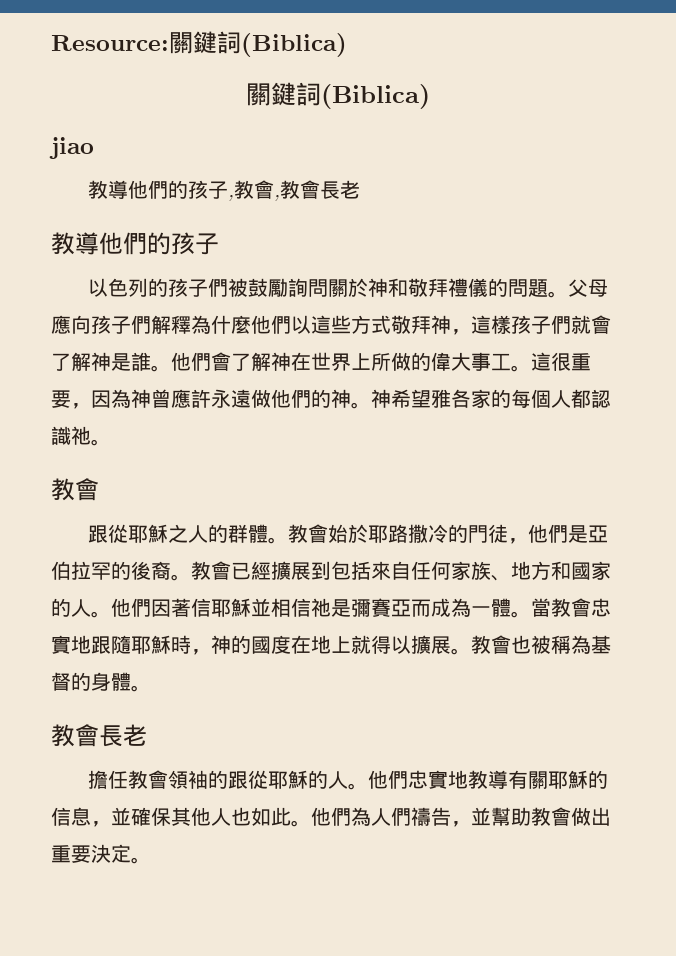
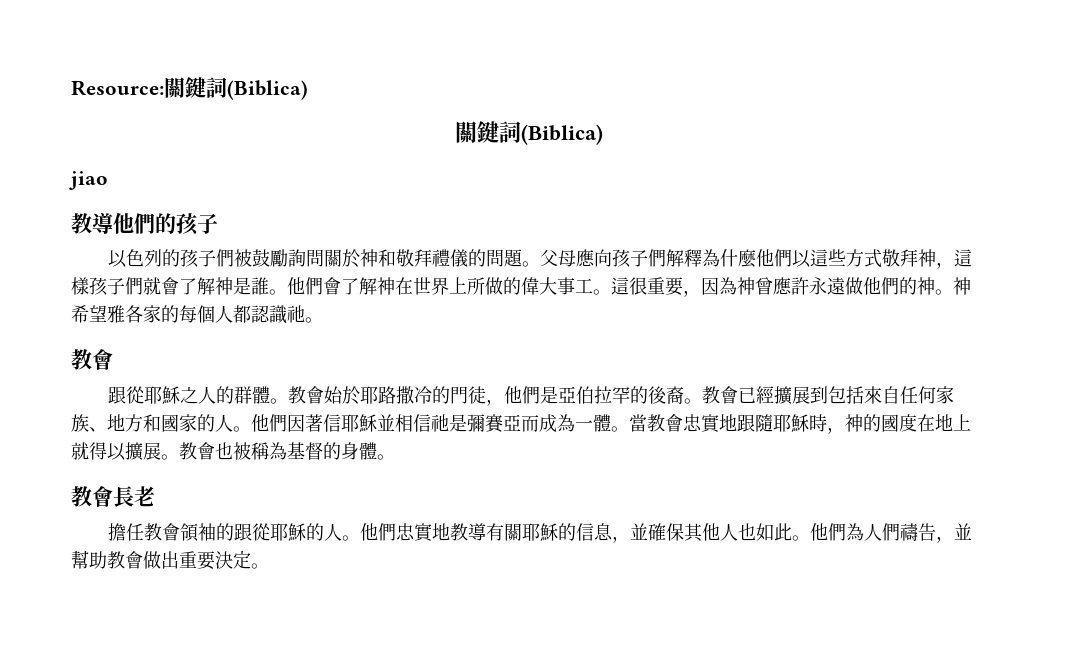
- 教導他們的孩子,教會,教會長老

